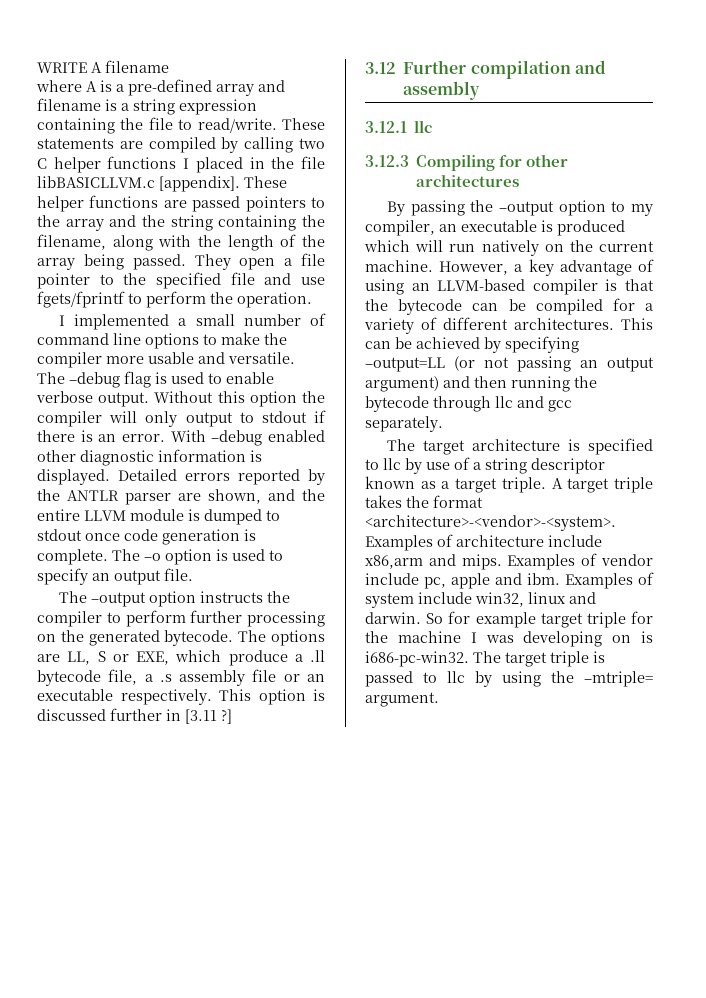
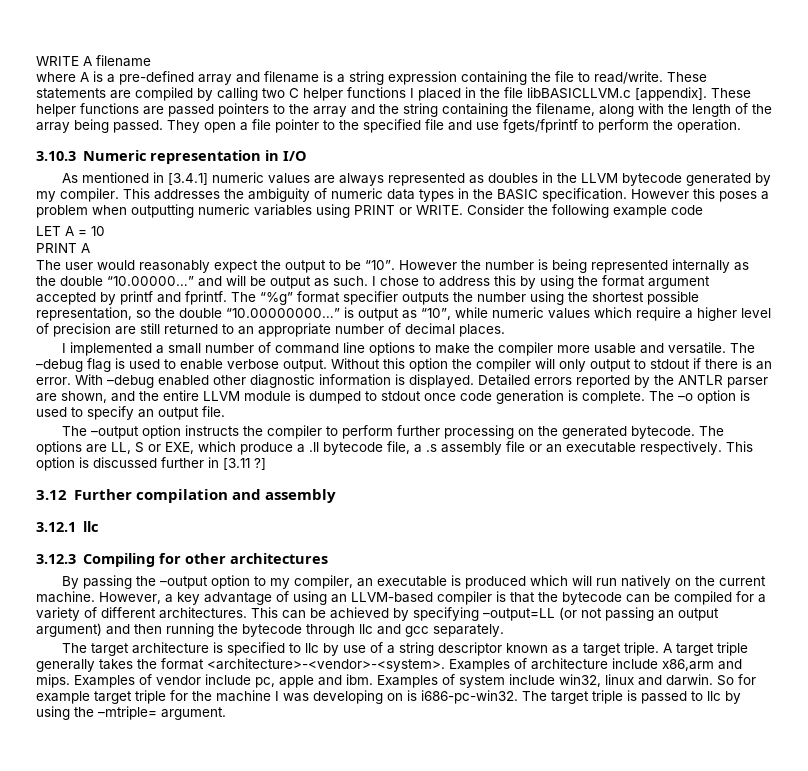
+ 3.10.3 Numeric representation in I/O
+ As mentioned in [3.4.1] numeric values are always represented as doubles in the LLVM bytecode generated by my compiler. This addresses the ambiguity of numeric data types in the BASIC specification. However this poses a problem when outputting numeric variables using PRINT or WRITE. Consider the following example code
+ LET A = 10
+ PRINT A
+ The user would reasonably expect the output to be “10”. However the number is being represented internally as the double “10.00000…” and will be output as such. I chose to address this by using the format argument accepted by printf and fprintf. The “%g” format specifier outputs the number using the shortest possible representation, so the double “10.00000000…” is output as “10”, while numeric values which require a higher level of precision are still returned to an appropriate number of decimal places.
- A target triple takes the format <architecture>-<vendor>-<system>.
+ A target triple generally takes the format <architecture>-<vendor>-<system>.

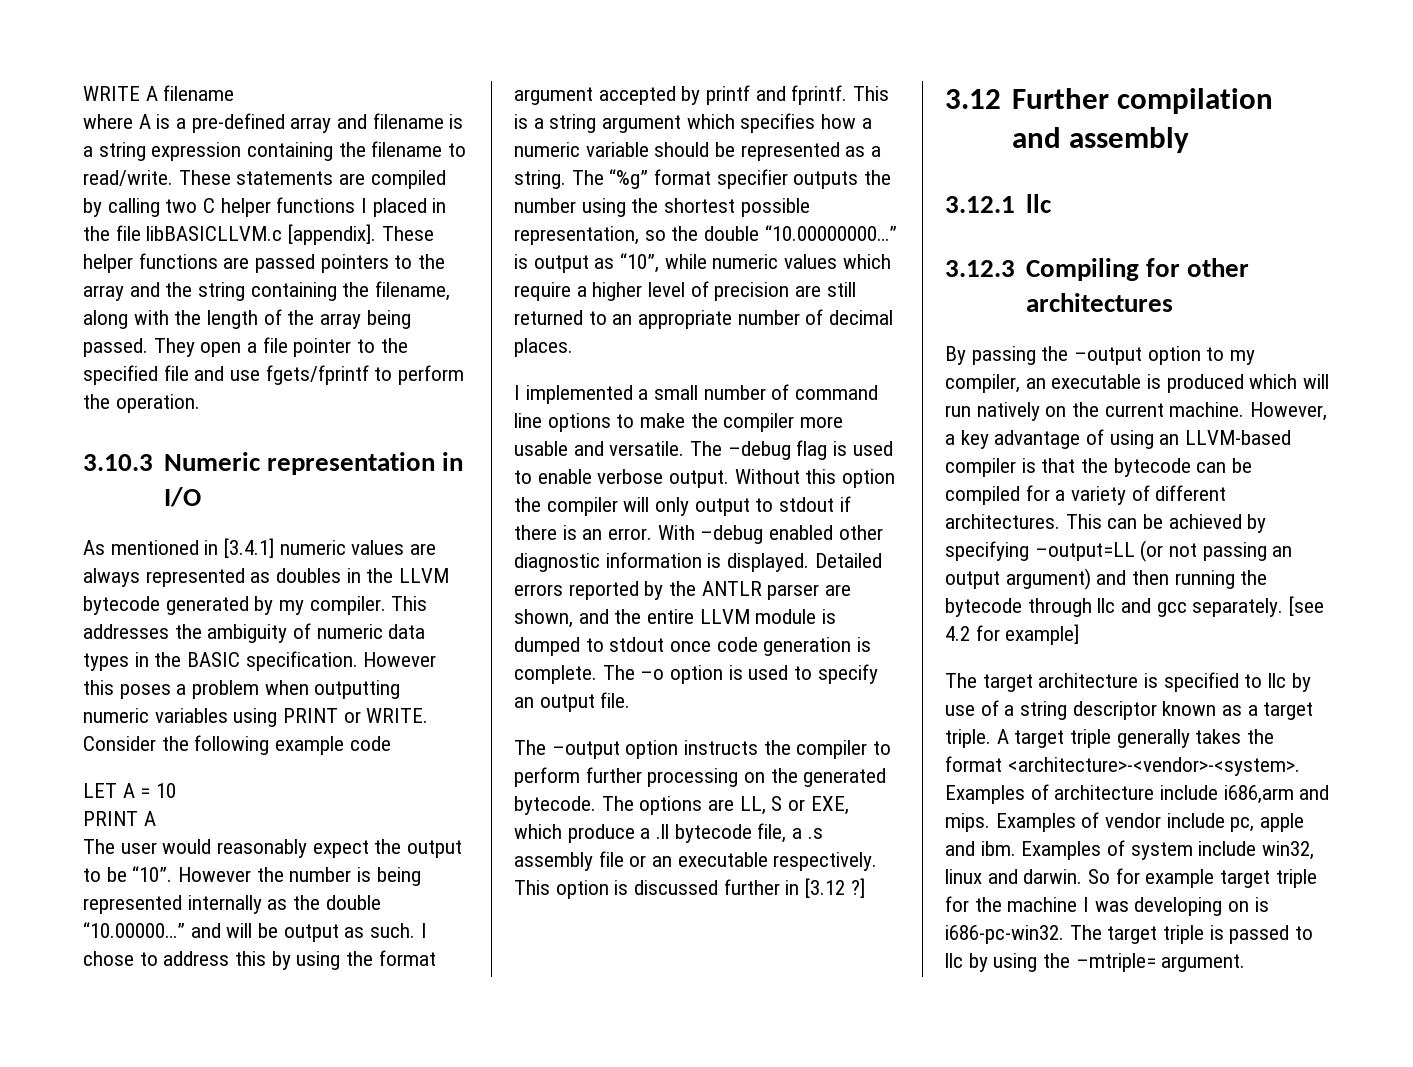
- where A is a pre-defined array and filename is a string expression containing the file to read/write.
+ where A is a pre-defined array and filename is a string expression containing the filename to read/write.
+ This is a string argument which specifies how a numeric variable should be represented as a string.
- This option is discussed further in [3.11 ?]
+ This option is discussed further in [3.12 ?]
+ [see 4.2 for example]
- Examples of architecture include x86,arm and mips.
+ Examples of architecture include i686,arm and mips.

